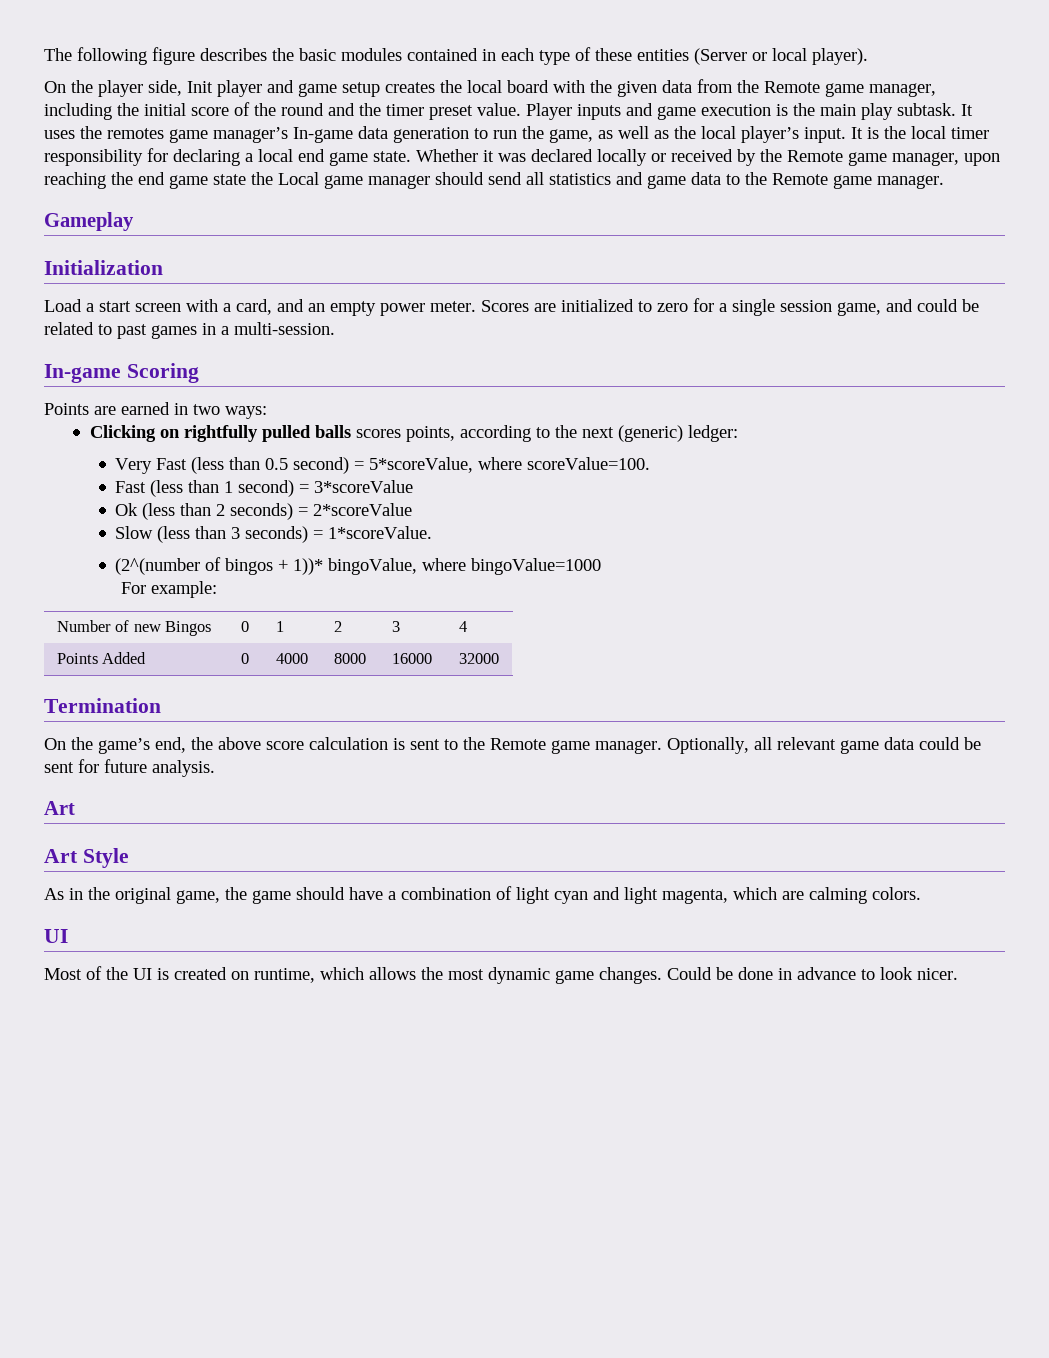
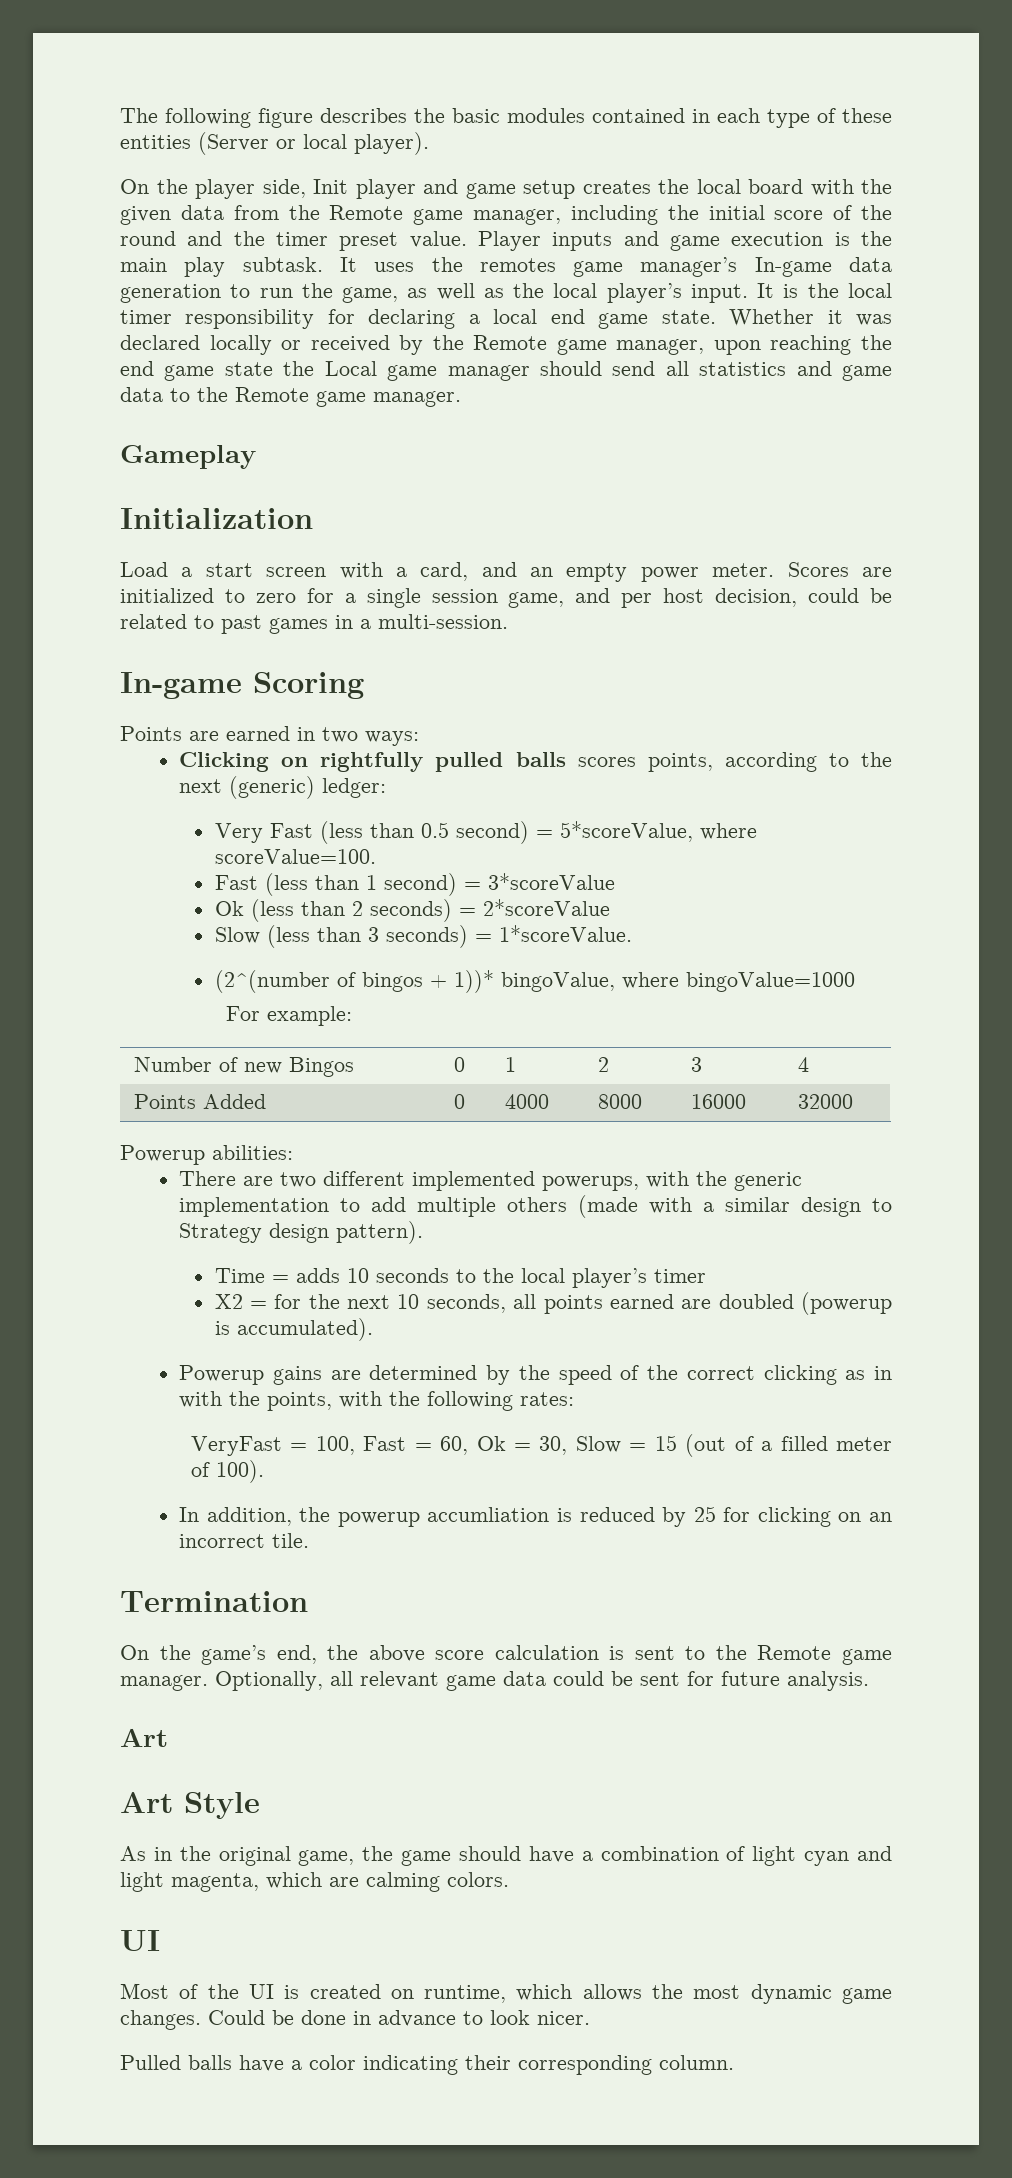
- Scores are initialized to zero for a single session game, and could be related to past games in a multi-session.
+ Scores are initialized to zero for a single session game, and per host decision, could be related to past games in a multi-session.
+ Powerup abilities:
+ There are two different implemented powerups, with the generic implementation to add multiple others (made with a similar design to Strategy design pattern).
+ Time = adds 10 seconds to the local player’s timer
+ X2 = for the next 10 seconds, all points earned are doubled (powerup is accumulated).
+ Powerup gains are determined by the speed of the correct clicking as in with the points, with the following rates:
+ VeryFast = 100, Fast = 60, Ok = 30, Slow = 15 (out of a filled meter of 100).
+ In addition, the powerup accumliation is reduced by 25 for clicking on an incorrect tile.
+ Pulled balls have a color indicating their corresponding column.

